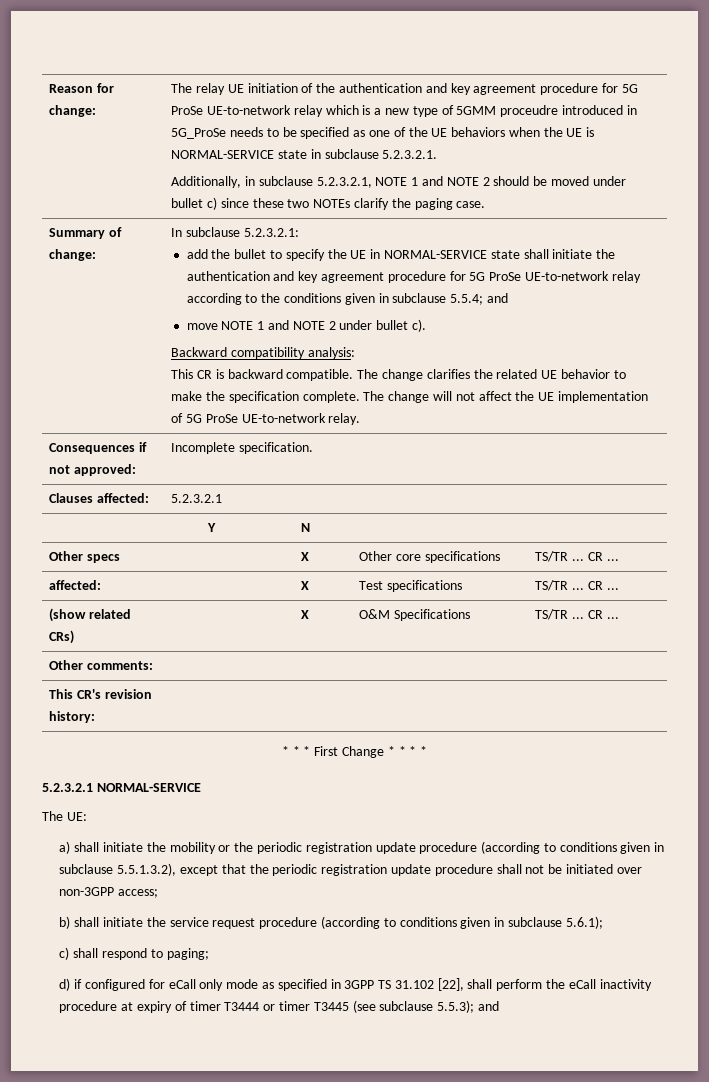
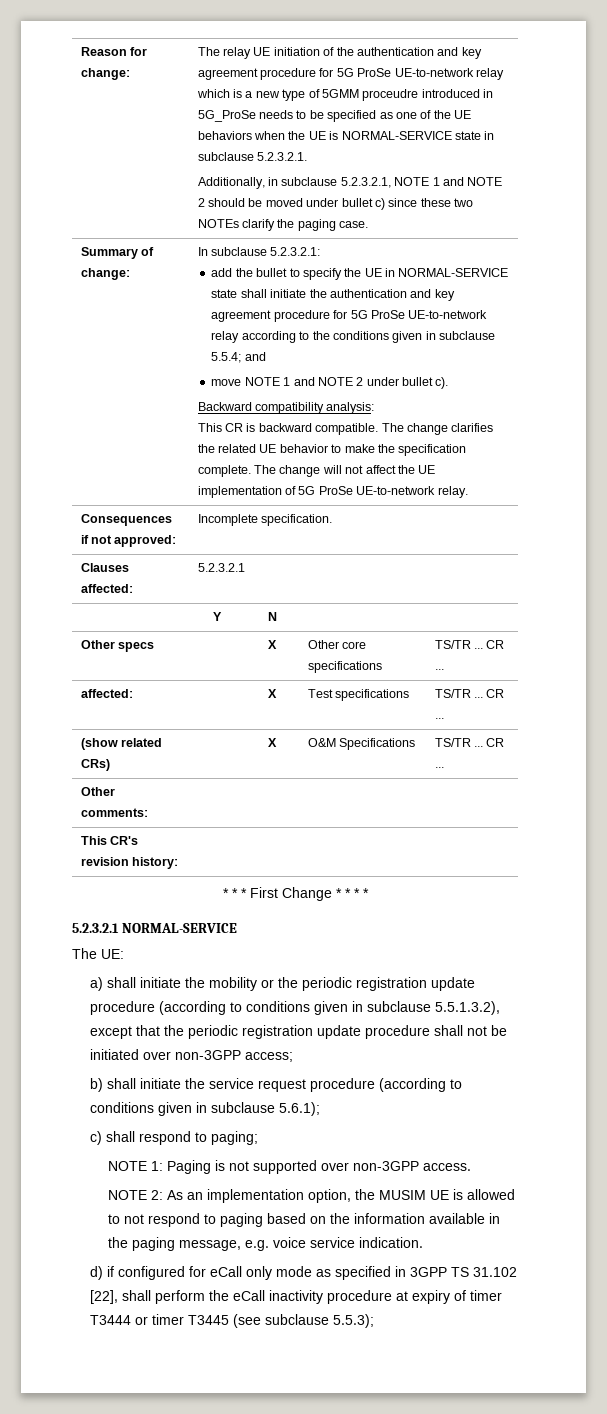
+ NOTE 1: Paging is not supported over non-3GPP access.
+ NOTE 2: As an implementation option, the MUSIM UE is allowed to not respond to paging based on the information available in the paging message, e.g. voice service indication.
- d) if configured for eCall only mode as specified in 3GPP TS 31.102 [22], shall perform the eCall inactivity procedure at expiry of timer T3444 or timer T3445 (see subclause 5.5.3); and
+ d) if configured for eCall only mode as specified in 3GPP TS 31.102 [22], shall perform the eCall inactivity procedure at expiry of timer T3444 or timer T3445 (see subclause 5.5.3);

